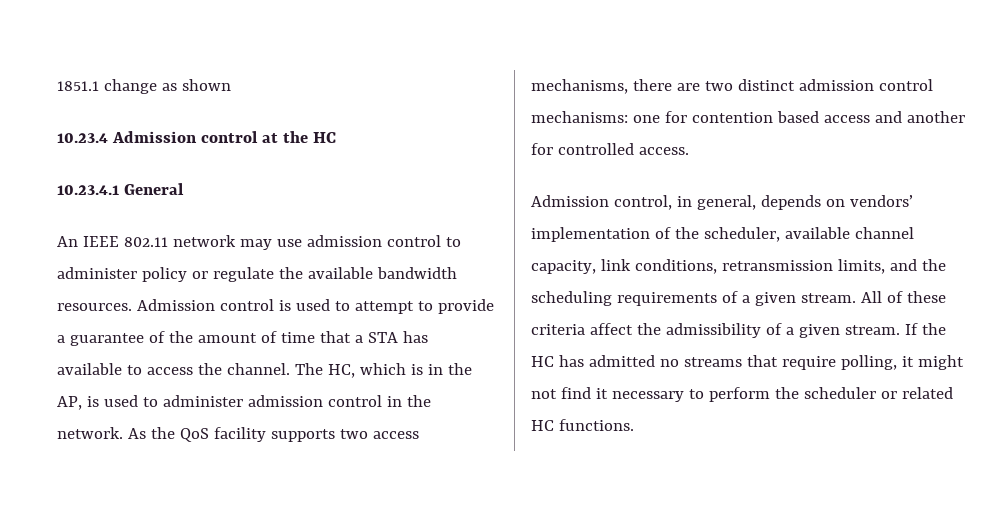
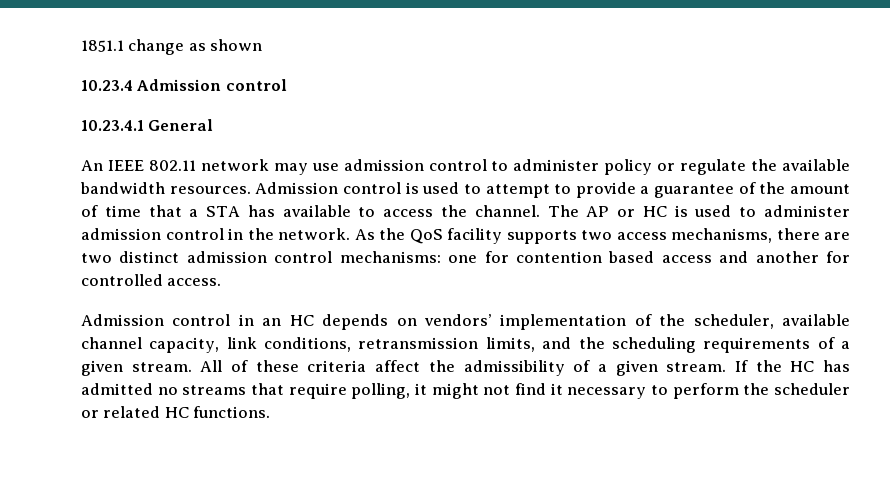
- 10.23.4 Admission control at the HC
+ 10.23.4 Admission control
- The HC, which is in the AP, is used to administer admission control in the network.
+ The AP or HC is used to administer admission control in the network.
- Admission control, in general, depends on vendors’ implementation of the scheduler, available channel capacity, link conditions, retransmission limits, and the scheduling requirements of a given stream.
+ Admission control in an HC depends on vendors’ implementation of the scheduler, available channel capacity, link conditions, retransmission limits, and the scheduling requirements of a given stream.

